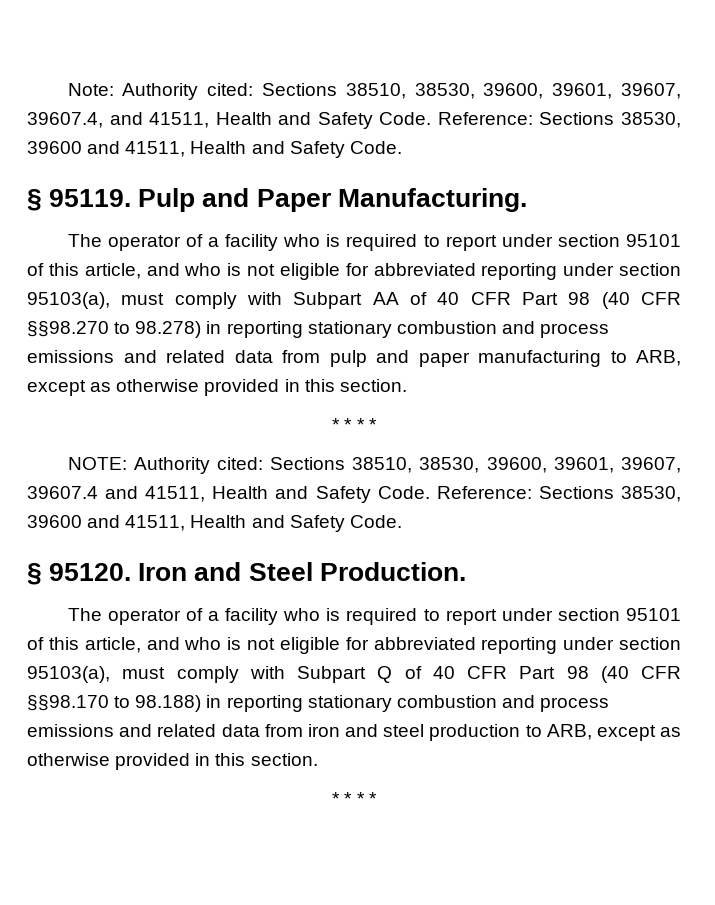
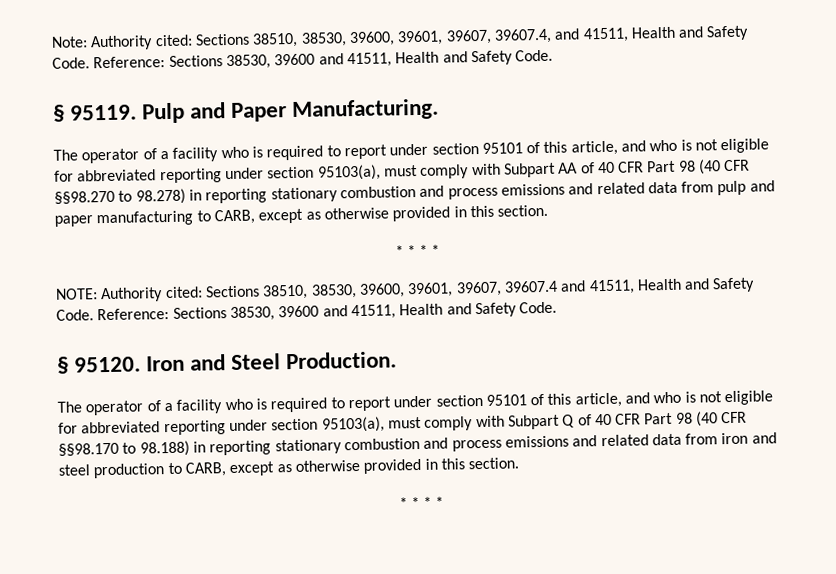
- The operator of a facility who is required to report under section 95101 of this article, and who is not eligible for abbreviated reporting under section 95103(a), must comply with Subpart AA of 40 CFR Part 98 (40 CFR §§98.270 to 98.278) in reporting stationary combustion and process emissions and related data from pulp and paper manufacturing to ARB, except as otherwise provided in this section.
+ The operator of a facility who is required to report under section 95101 of this article, and who is not eligible for abbreviated reporting under section 95103(a), must comply with Subpart AA of 40 CFR Part 98 (40 CFR §§98.270 to 98.278) in reporting stationary combustion and process emissions and related data from pulp and paper manufacturing to CARB, except as otherwise provided in this section.
- The operator of a facility who is required to report under section 95101 of this article, and who is not eligible for abbreviated reporting under section 95103(a), must comply with Subpart Q of 40 CFR Part 98 (40 CFR §§98.170 to 98.188) in reporting stationary combustion and process emissions and related data from iron and steel production to ARB, except as otherwise provided in this section.
+ The operator of a facility who is required to report under section 95101 of this article, and who is not eligible for abbreviated reporting under section 95103(a), must comply with Subpart Q of 40 CFR Part 98 (40 CFR §§98.170 to 98.188) in reporting stationary combustion and process emissions and related data from iron and steel production to CARB, except as otherwise provided in this section.

